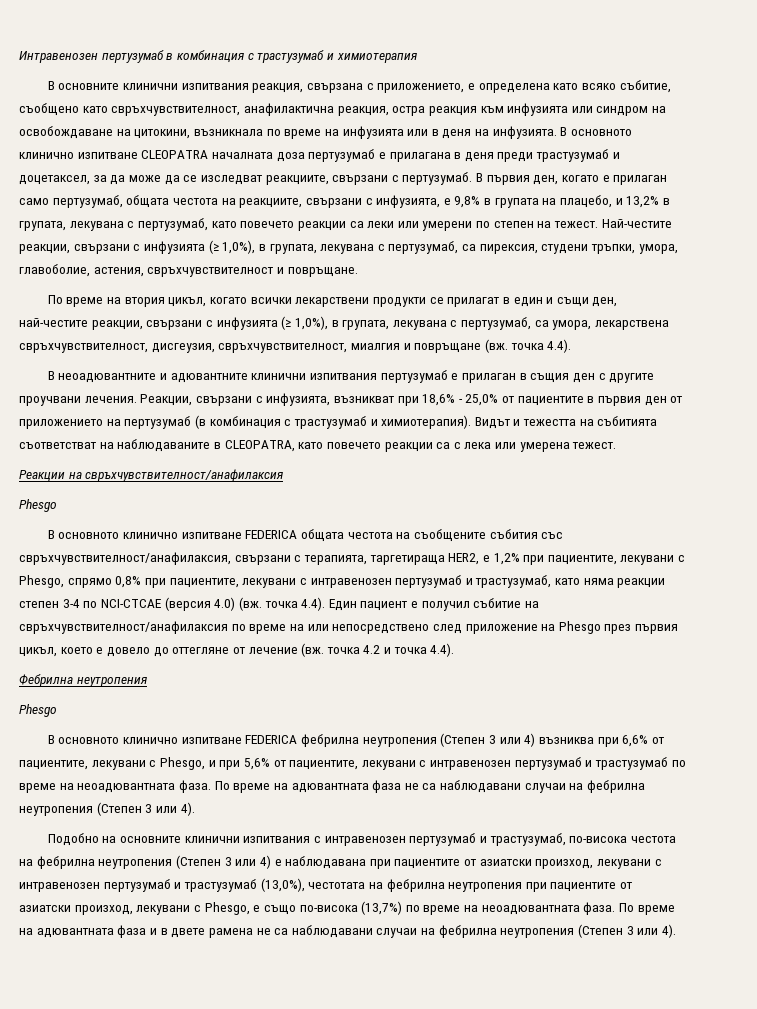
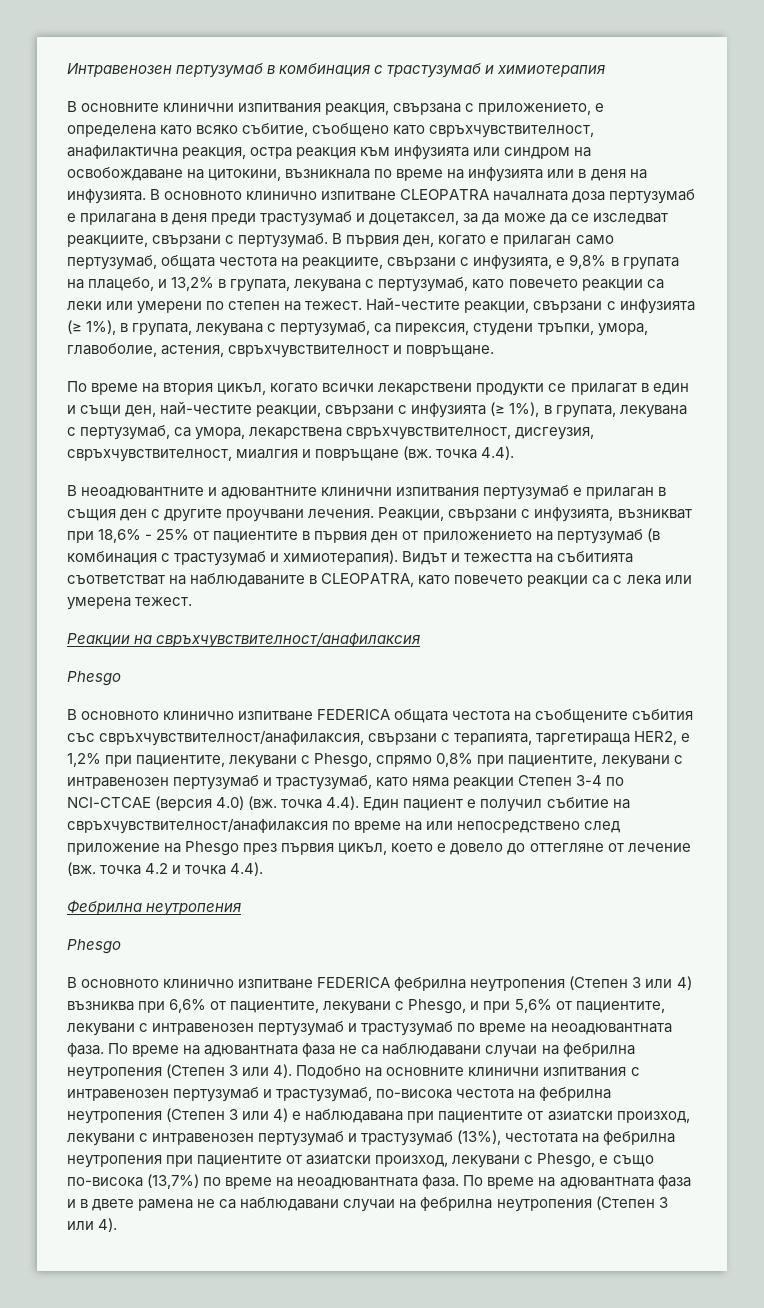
- Най-честите реакции, свързани с инфузията (≥ 1,0%), в групата, лекувана с пертузумаб, са пирексия, студени тръпки, умора, главоболие, астения, свръхчувствителност и повръщане.
+ Най-честите реакции, свързани с инфузията (≥ 1%), в групата, лекувана с пертузумаб, са пирексия, студени тръпки, умора, главоболие, астения, свръхчувствителност и повръщане.
- По време на втория цикъл, когато всички лекарствени продукти се прилагат в един и същи ден, най-честите реакции, свързани с инфузията (≥ 1,0%), в групата, лекувана с пертузумаб, са умора, лекарствена свръхчувствителност, дисгеузия, свръхчувствителност, миалгия и повръщане (вж. точка 4.4).
+ По време на втория цикъл, когато всички лекарствени продукти се прилагат в един и същи ден, най-честите реакции, свързани с инфузията (≥ 1%), в групата, лекувана с пертузумаб, са умора, лекарствена свръхчувствителност, дисгеузия, свръхчувствителност, миалгия и повръщане (вж. точка 4.4).
- Реакции, свързани с инфузията, възникват при 18,6% - 25,0% от пациентите в първия ден от приложението на пертузумаб (в комбинация с трастузумаб и химиотерапия).
+ Реакции, свързани с инфузията, възникват при 18,6% - 25% от пациентите в първия ден от приложението на пертузумаб (в комбинация с трастузумаб и химиотерапия).
- В основното клинично изпитване FEDERICA общата честота на съобщените събития със свръхчувствителност/анафилаксия, свързани с терапията, таргетираща HER2, е 1,2% при пациентите, лекувани с Phesgo, спрямо 0,8% при пациентите, лекувани с интравенозен пертузумаб и трастузумаб, като няма реакции степен 3-4 по NCI-CTCAE (версия 4.0) (вж. точка 4.4). Един пациент е получил събитие на свръхчувствителност/анафилаксия по време на или непосредствено след приложение на Phesgo през първия цикъл, което е довело до оттегляне от лечение (вж. точка 4.2 и точка 4.4).
+ В основното клинично изпитване FEDERICA общата честота на съобщените събития със свръхчувствителност/анафилаксия, свързани с терапията, таргетираща HER2, е 1,2% при пациентите, лекувани с Phesgo, спрямо 0,8% при пациентите, лекувани с интравенозен пертузумаб и трастузумаб, като няма реакции Степен 3-4 по NCI-CTCAE (версия 4.0) (вж. точка 4.4). Един пациент е получил събитие на свръхчувствителност/анафилаксия по време на или непосредствено след приложение на Phesgo през първия цикъл, което е довело до оттегляне от лечение (вж. точка 4.2 и точка 4.4).
- По време на адювантната фаза не са наблюдавани случаи на фебрилна неутропения (Степен 3 или 4).
- Подобно на основните клинични изпитвания с интравенозен пертузумаб и трастузумаб, по-висока честота на фебрилна неутропения (Степен 3 или 4) е наблюдавана при пациентите от азиатски произход, лекувани с интравенозен пертузумаб и трастузумаб (13,0%), честотата на фебрилна неутропения при пациентите от азиатски произход, лекувани с Phesgo, е също по-висока (13,7%) по време на неоадювантната фаза.
+ По време на адювантната фаза не са наблюдавани случаи на фебрилна неутропения (Степен 3 или 4). Подобно на основните клинични изпитвания с интравенозен пертузумаб и трастузумаб, по-висока честота на фебрилна неутропения (Степен 3 или 4) е наблюдавана при пациентите от азиатски произход, лекувани с интравенозен пертузумаб и трастузумаб (13%), честотата на фебрилна неутропения при пациентите от азиатски произход, лекувани с Phesgo, е също по-висока (13,7%) по време на неоадювантната фаза.

